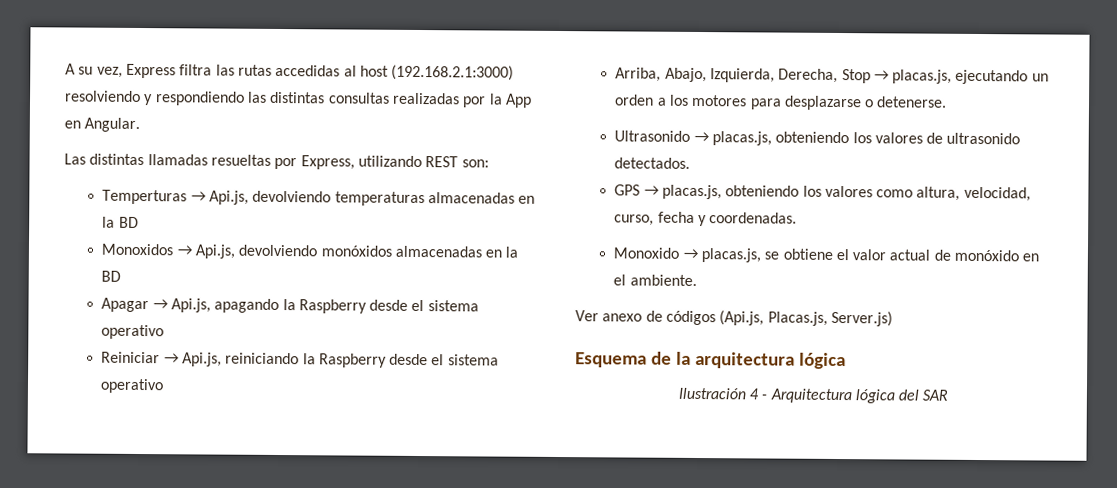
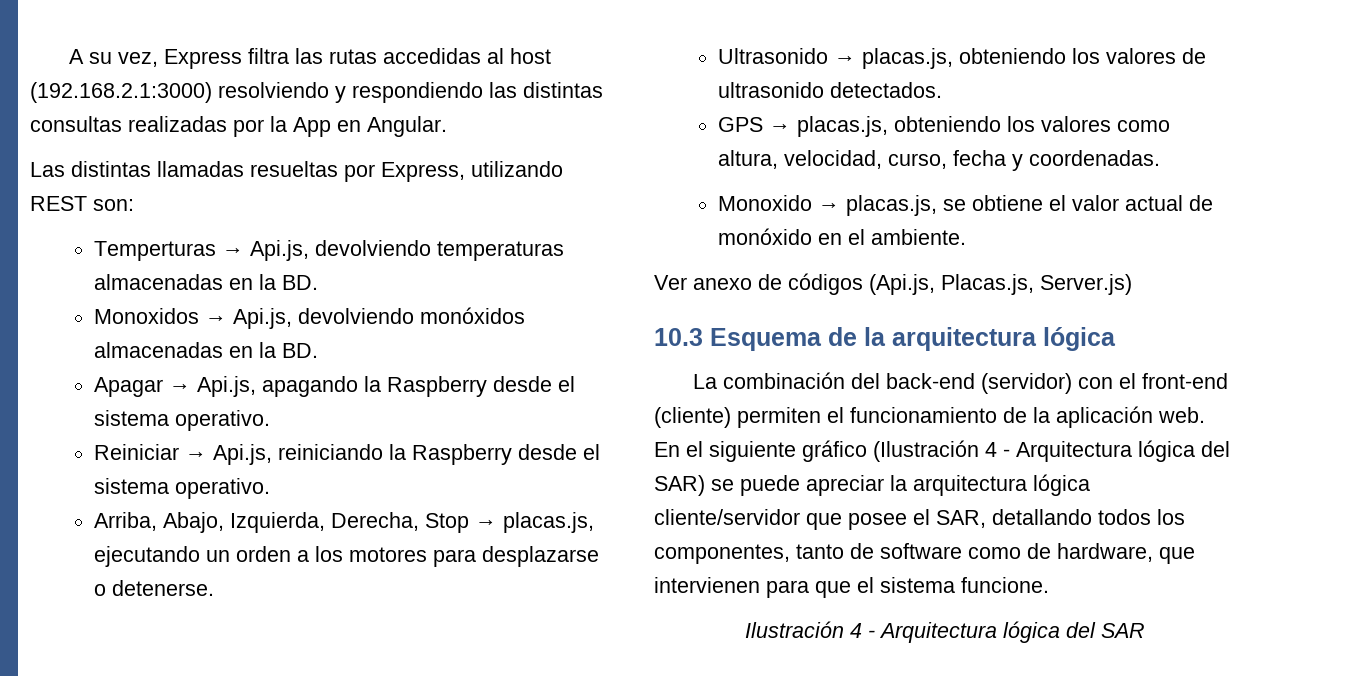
- Temperturas → Api.js, devolviendo temperaturas almacenadas en la BD
+ Temperturas → Api.js, devolviendo temperaturas almacenadas en la BD.
- Monoxidos → Api.js, devolviendo monóxidos almacenadas en la BD
+ Monoxidos → Api.js, devolviendo monóxidos almacenadas en la BD.
- Apagar → Api.js, apagando la Raspberry desde el sistema operativo
+ Apagar → Api.js, apagando la Raspberry desde el sistema operativo.
- Reiniciar → Api.js, reiniciando la Raspberry desde el sistema operativo
+ Reiniciar → Api.js, reiniciando la Raspberry desde el sistema operativo.
- Esquema de la arquitectura lógica
+ 10.3 Esquema de la arquitectura lógica
+ La combinación del back-end (servidor) con el front-end (cliente) permiten el funcionamiento de la aplicación web. En el siguiente gráfico (Ilustración 4 - Arquitectura lógica del SAR) se puede apreciar la arquitectura lógica cliente/servidor que posee el SAR, detallando todos los componentes, tanto de software como de hardware, que intervienen para que el sistema funcione.

